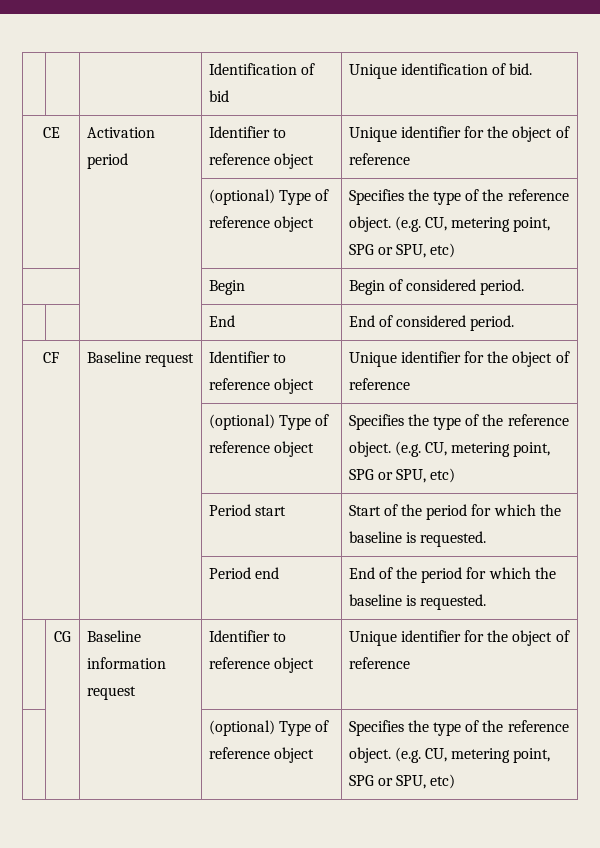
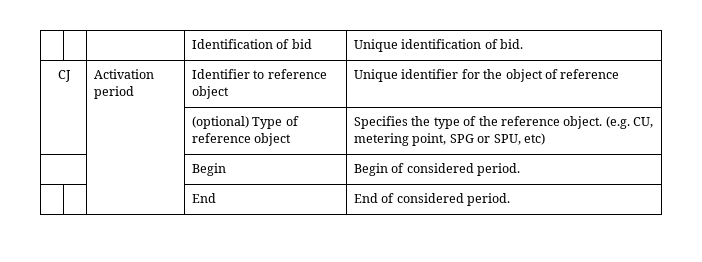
- CE | Activation period | Identifier to reference object | Unique identifier for the object of reference
+ CJ | Activation period | Identifier to reference object | Unique identifier for the object of reference
- CF | Baseline request | Identifier to reference object | Unique identifier for the object of reference
- | | (optional) Type of reference object | Specifies the type of the reference object. (e.g. CU, metering point, SPG or SPU, etc)
- | | Period start | Start of the period for which the baseline is requested.
- | | Period end | End of the period for which the baseline is requested.
- | CG | Baseline information request | Identifier to reference object | Unique identifier for the object of reference
- | | | (optional) Type of reference object | Specifies the type of the reference object. (e.g. CU, metering point, SPG or SPU, etc)

